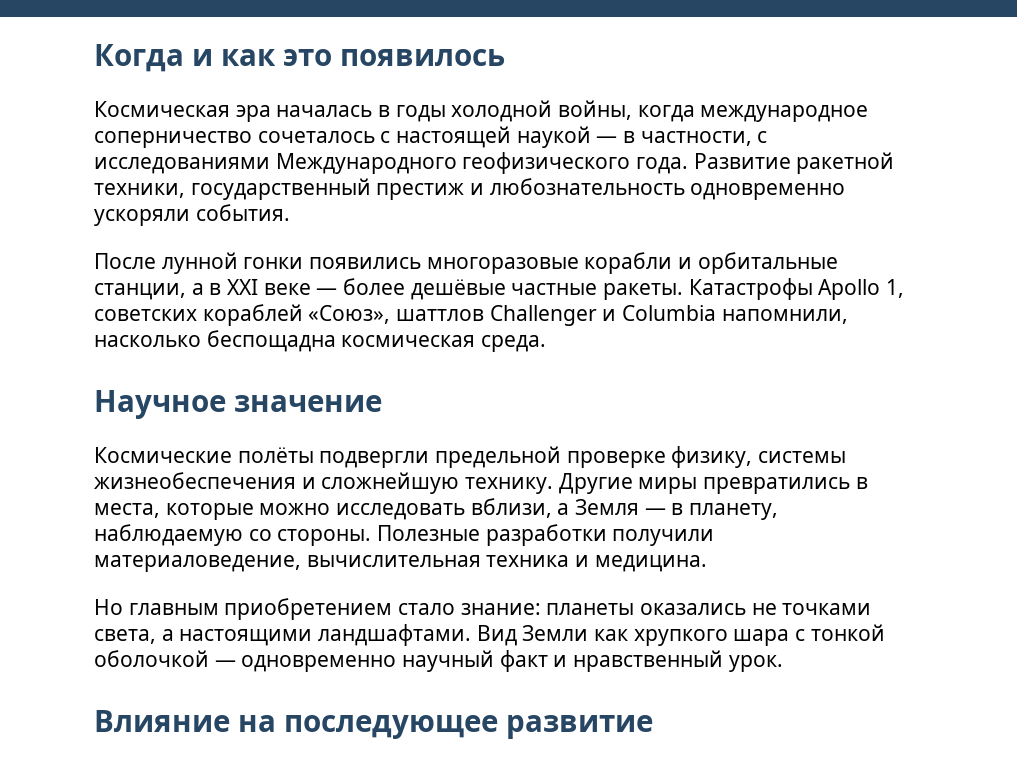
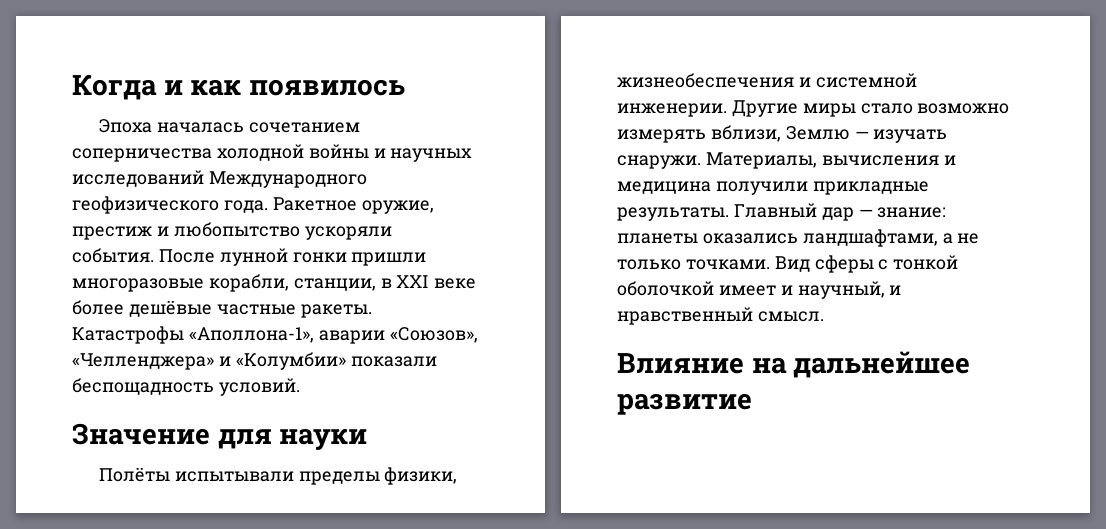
- Когда и как это появилось
+ Когда и как появилось
- Космическая эра началась в годы холодной войны, когда международное соперничество сочеталось с настоящей наукой — в частности, с исследованиями Международного геофизического года. Развитие ракетной техники, государственный престиж и любознательность одновременно ускоряли события.
- После лунной гонки появились многоразовые корабли и орбитальные станции, а в XXI веке — более дешёвые частные ракеты.
+ Эпоха началась сочетанием соперничества холодной войны и научных исследований Международного геофизического года. Ракетное оружие, престиж и любопытство ускоряли события. После лунной гонки пришли многоразовые корабли, станции, в XXI веке более дешёвые частные ракеты.
- Катастрофы Apollo 1, советских кораблей «Союз», шаттлов Challenger и Columbia напомнили, насколько беспощадна космическая среда.
- Научное значение
- Космические полёты подвергли предельной проверке физику, системы жизнеобеспечения и сложнейшую технику. Другие миры превратились в места, которые можно исследовать вблизи, а Земля — в планету, наблюдаемую со стороны. Полезные разработки получили материаловедение, вычислительная техника и медицина.
- Но главным приобретением стало знание: планеты оказались не точками света, а настоящими ландшафтами. Вид Земли как хрупкого шара с тонкой оболочкой — одновременно научный факт и нравственный урок.
+ Катастрофы «Аполлона-1», аварии «Союзов», «Челленджера» и «Колумбии» показали беспощадность условий.
+ Значение для науки
+ Полёты испытывали пределы физики, жизнеобеспечения и системной инженерии. Другие миры стало возможно измерять вблизи, Землю — изучать снаружи. Материалы, вычисления и медицина получили прикладные результаты. Главный дар — знание: планеты оказались ландшафтами, а не только точками. Вид сферы с тонкой оболочкой имеет и научный, и нравственный смысл.
- Влияние на последующее развитие
+ Влияние на дальнейшее развитие

